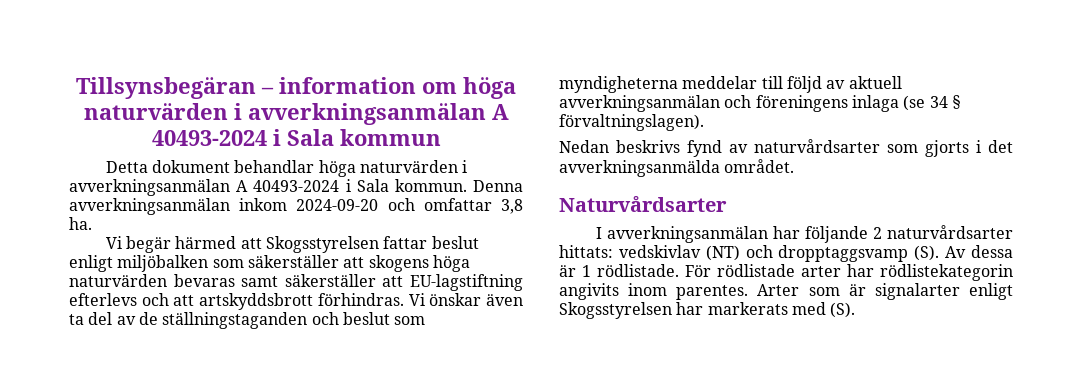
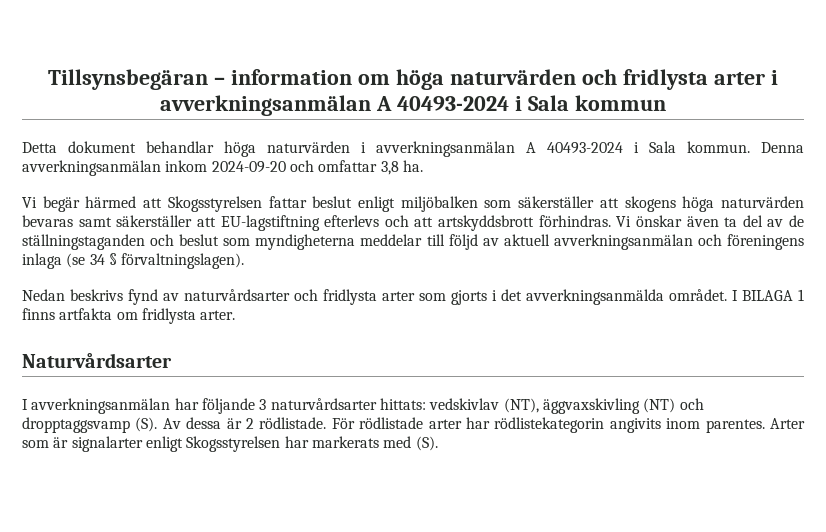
- Tillsynsbegäran – information om höga naturvärden i avverkningsanmälan A 40493-2024 i Sala kommun
+ Tillsynsbegäran – information om höga naturvärden och fridlysta arter i avverkningsanmälan A 40493-2024 i Sala kommun
- Nedan beskrivs fynd av naturvårdsarter som gjorts i det avverkningsanmälda området.
+ Nedan beskrivs fynd av naturvårdsarter och fridlysta arter som gjorts i det avverkningsanmälda området. I BILAGA 1 finns artfakta om fridlysta arter.
- I avverkningsanmälan har följande 2 naturvårdsarter hittats: vedskivlav (NT) och dropptaggsvamp (S). Av dessa är 1 rödlistade.
+ I avverkningsanmälan har följande 3 naturvårdsarter hittats: vedskivlav (NT), äggvaxskivling (NT) och dropptaggsvamp (S). Av dessa är 2 rödlistade.

